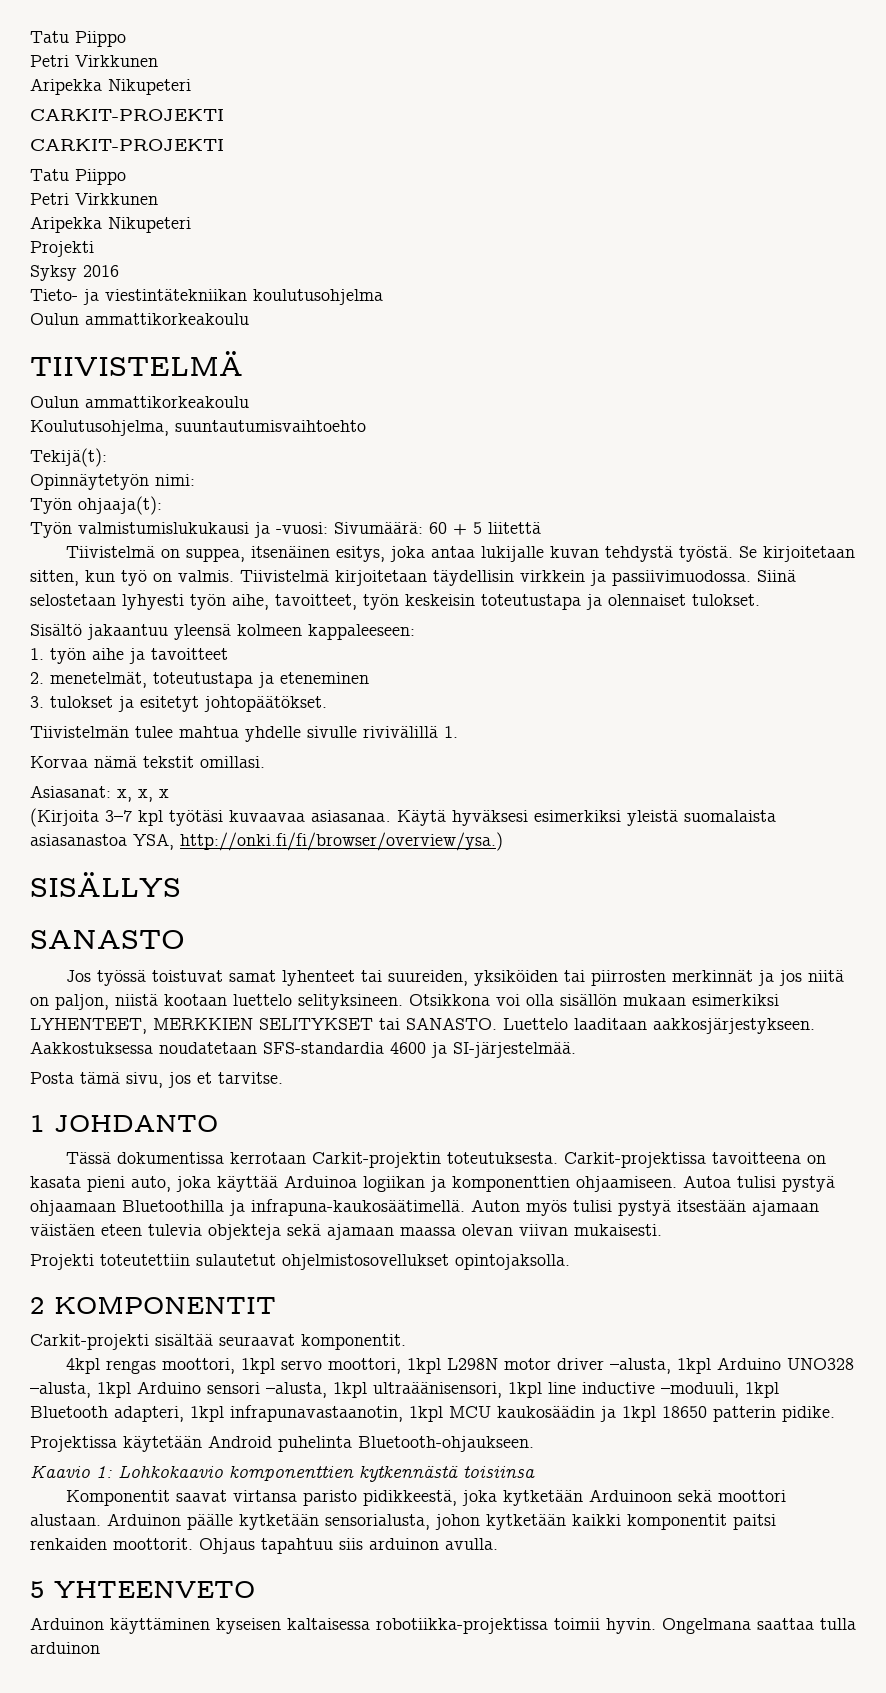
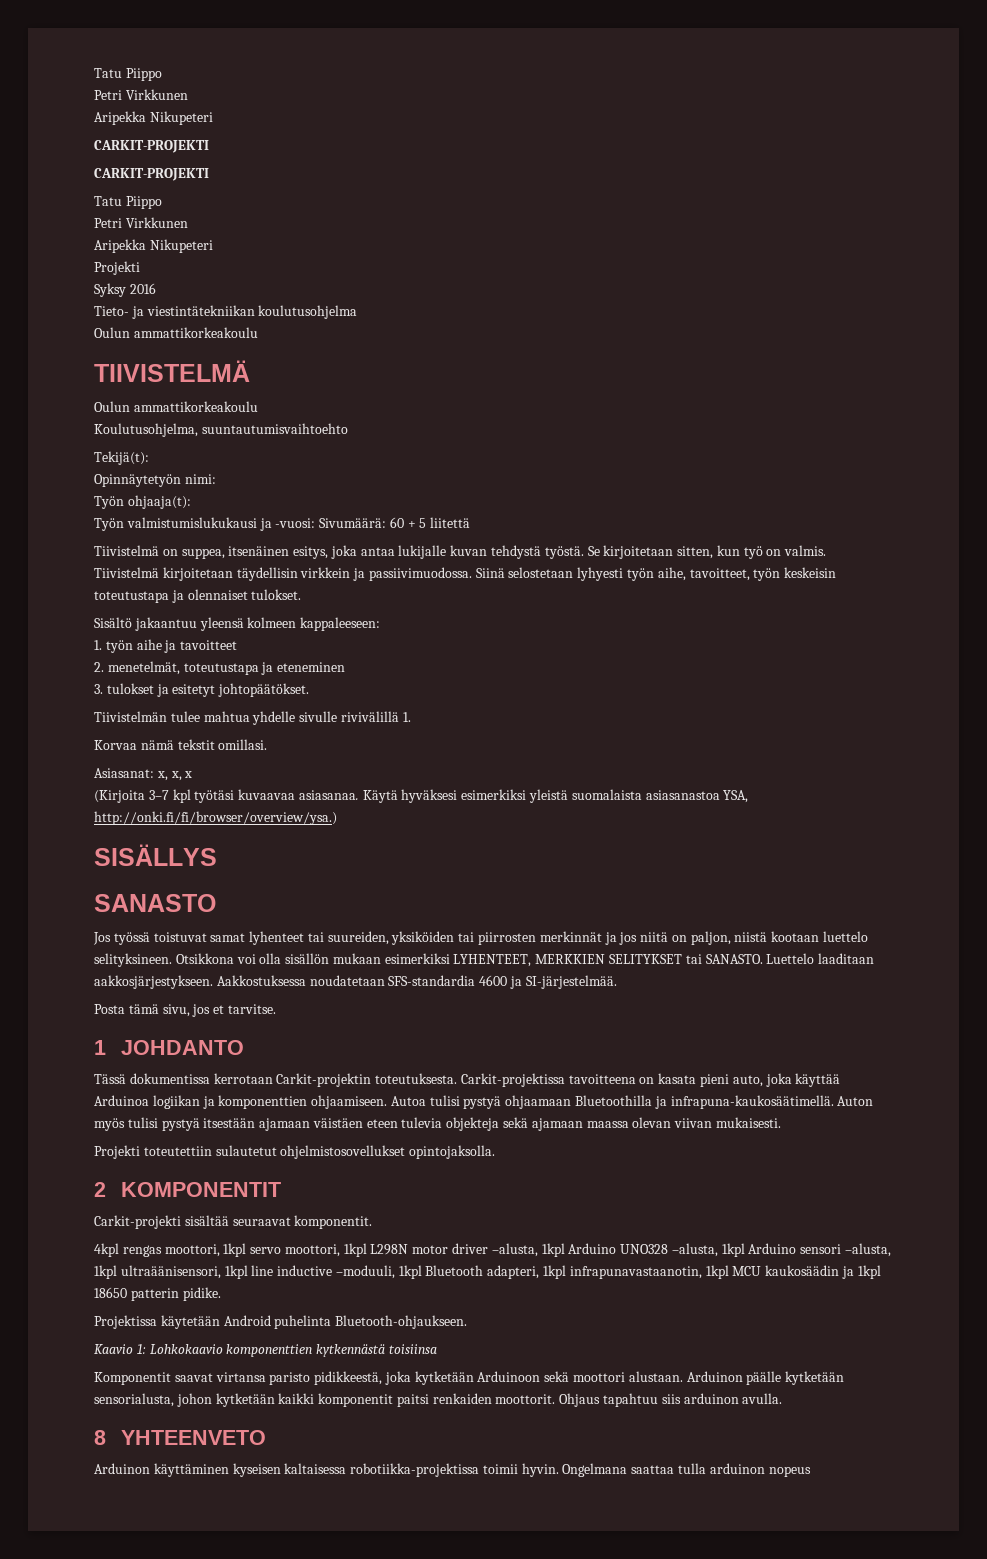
- 5 YHTEENVETO
+ 8 YHTEENVETO
- Ongelmana saattaa tulla arduinon
+ Ongelmana saattaa tulla arduinon nopeus

